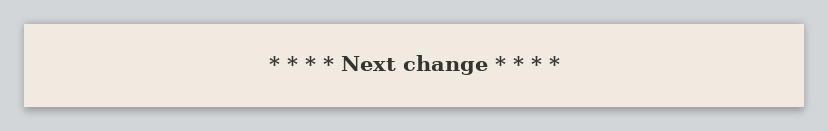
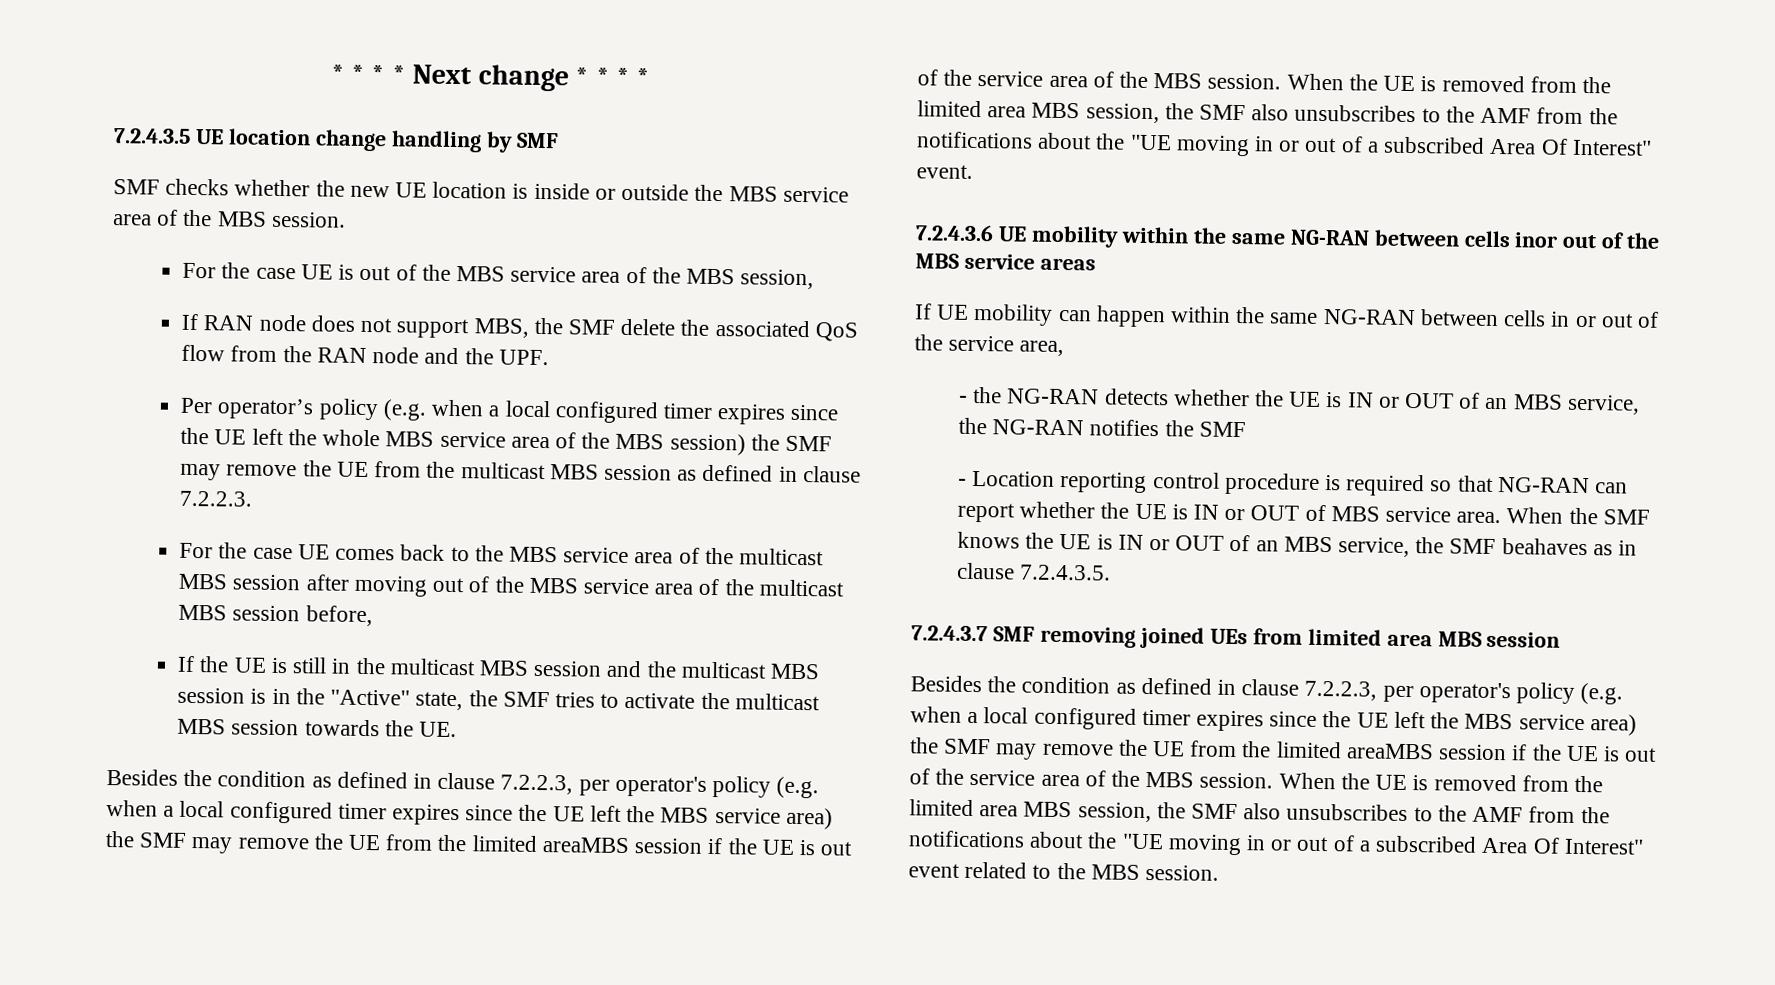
+ 7.2.4.3.5 UE location change handling by SMF
+ SMF checks whether the new UE location is inside or outside the MBS service area of the MBS session.
+ For the case UE is out of the MBS service area of the MBS session,
+ If RAN node does not support MBS, the SMF delete the associated QoS flow from the RAN node and the UPF.
+ Per operator’s policy (e.g. when a local configured timer expires since the UE left the whole MBS service area of the MBS session) the SMF may remove the UE from the multicast MBS session as defined in clause 7.2.2.3.
+ For the case UE comes back to the MBS service area of the multicast MBS session after moving out of the MBS service area of the multicast MBS session before,
+ If the UE is still in the multicast MBS session and the multicast MBS session is in the "Active" state, the SMF tries to activate the multicast MBS session towards the UE.
+ Besides the condition as defined in clause 7.2.2.3, per operator's policy (e.g. when a local configured timer expires since the UE left the MBS service area) the SMF may remove the UE from the limited areaMBS session if the UE is out of the service area of the MBS session. When the UE is removed from the limited area MBS session, the SMF also unsubscribes to the AMF from the notifications about the "UE moving in or out of a subscribed Area Of Interest" event.
+ 7.2.4.3.6 UE mobility within the same NG-RAN between cells inor out of the MBS service areas
+ If UE mobility can happen within the same NG-RAN between cells in or out of the service area,
+ - the NG-RAN detects whether the UE is IN or OUT of an MBS service, the NG-RAN notifies the SMF
+ - Location reporting control procedure is required so that NG-RAN can report whether the UE is IN or OUT of MBS service area. When the SMF knows the UE is IN or OUT of an MBS service, the SMF beahaves as in clause 7.2.4.3.5.
+ 7.2.4.3.7 SMF removing joined UEs from limited area MBS session
+ Besides the condition as defined in clause 7.2.2.3, per operator's policy (e.g. when a local configured timer expires since the UE left the MBS service area) the SMF may remove the UE from the limited areaMBS session if the UE is out of the service area of the MBS session. When the UE is removed from the limited area MBS session, the SMF also unsubscribes to the AMF from the notifications about the "UE moving in or out of a subscribed Area Of Interest" event related to the MBS session.

